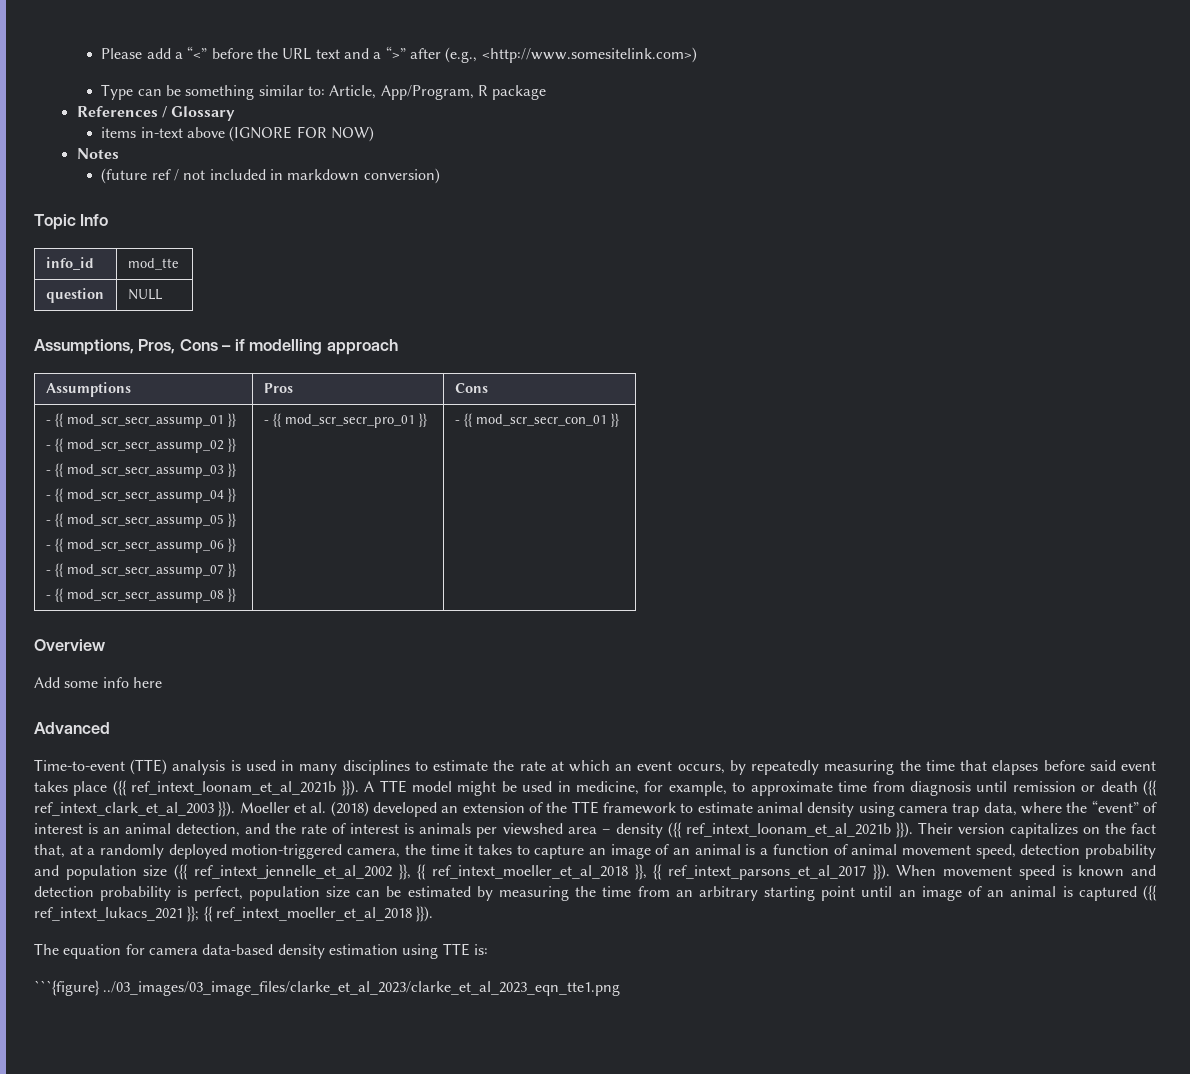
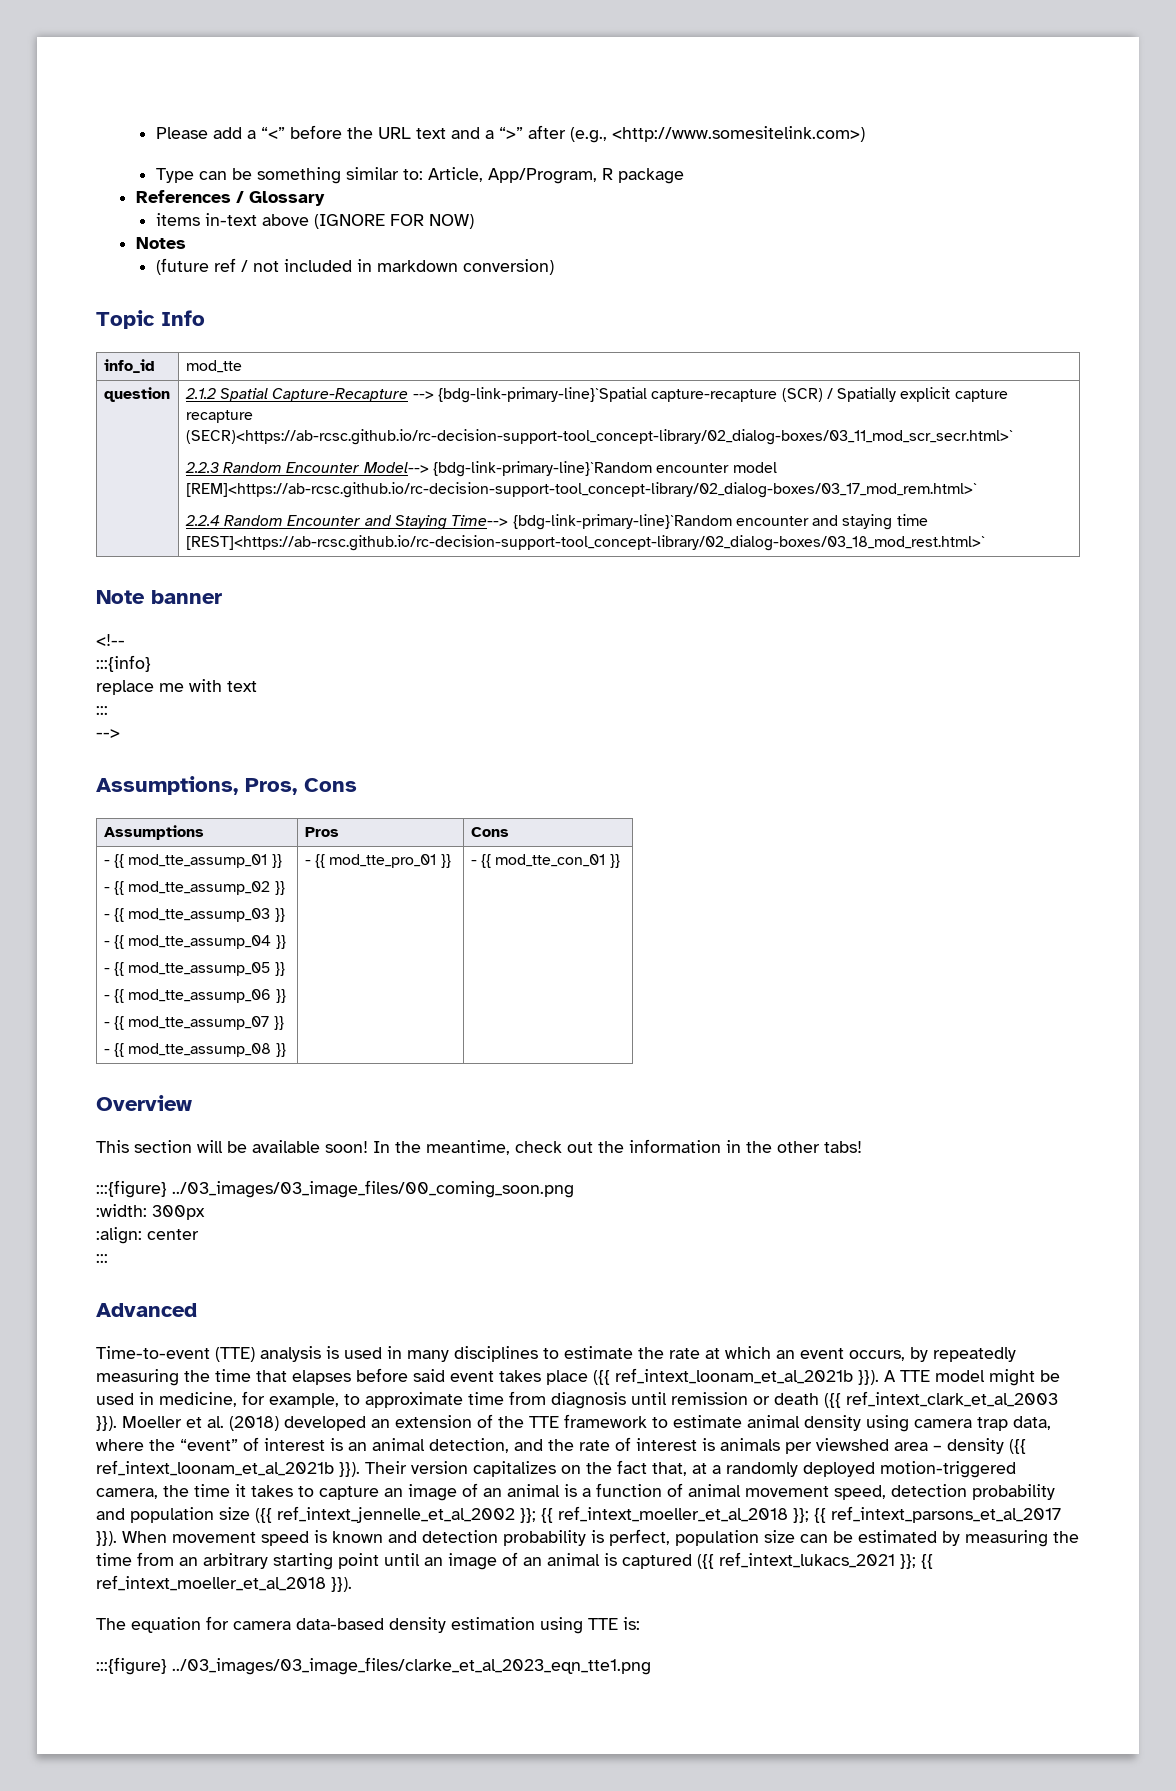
- question | NULL
+ question | 2.1.2 Spatial Capture-Recapture --> {bdg-link-primary-line}`Spatial capture-recapture (SCR) / Spatially explicit capture recapture (SECR)<https://ab-rcsc.github.io/rc-decision-support-tool_concept-library/02_dialog-boxes/03_11_mod_scr_secr.html>`
+ 2.2.3 Random Encounter Model--> {bdg-link-primary-line}`Random encounter model [REM]<https://ab-rcsc.github.io/rc-decision-support-tool_concept-library/02_dialog-boxes/03_17_mod_rem.html>`
+ 2.2.4 Random Encounter and Staying Time--> {bdg-link-primary-line}`Random encounter and staying time [REST]<https://ab-rcsc.github.io/rc-decision-support-tool_concept-library/02_dialog-boxes/03_18_mod_rest.html>`
+ Note banner
+ <!--
+ :::{info}
+ replace me with text
+ :::
+ -->
- Assumptions, Pros, Cons – if modelling approach
+ Assumptions, Pros, Cons
- - {{ mod_scr_secr_assump_01 }}
- - {{ mod_scr_secr_assump_02 }}
- - {{ mod_scr_secr_assump_03 }}
- - {{ mod_scr_secr_assump_04 }}
- - {{ mod_scr_secr_assump_05 }}
- - {{ mod_scr_secr_assump_06 }}
- - {{ mod_scr_secr_assump_07 }}
- - {{ mod_scr_secr_assump_08 }} | - {{ mod_scr_secr_pro_01 }} | - {{ mod_scr_secr_con_01 }}
+ - {{ mod_tte_assump_01 }}
+ - {{ mod_tte_assump_02 }}
+ - {{ mod_tte_assump_03 }}
+ - {{ mod_tte_assump_04 }}
+ - {{ mod_tte_assump_05 }}
+ - {{ mod_tte_assump_06 }}
+ - {{ mod_tte_assump_07 }}
+ - {{ mod_tte_assump_08 }} | - {{ mod_tte_pro_01 }} | - {{ mod_tte_con_01 }}
- Add some info here
+ This section will be available soon! In the meantime, check out the information in the other tabs!
+ :::{figure} ../03_images/03_image_files/00_coming_soon.png
+ :width: 300px
+ :align: center
+ :::
- Their version capitalizes on the fact that, at a randomly deployed motion-triggered camera, the time it takes to capture an image of an animal is a function of animal movement speed, detection probability and population size ({{ ref_intext_jennelle_et_al_2002 }}, {{ ref_intext_moeller_et_al_2018 }}, {{ ref_intext_parsons_et_al_2017 }}).
+ Their version capitalizes on the fact that, at a randomly deployed motion-triggered camera, the time it takes to capture an image of an animal is a function of animal movement speed, detection probability and population size ({{ ref_intext_jennelle_et_al_2002 }}; {{ ref_intext_moeller_et_al_2018 }}; {{ ref_intext_parsons_et_al_2017 }}).
- ```{figure} ../03_images/03_image_files/clarke_et_al_2023/clarke_et_al_2023_eqn_tte1.png
+ :::{figure} ../03_images/03_image_files/clarke_et_al_2023_eqn_tte1.png

